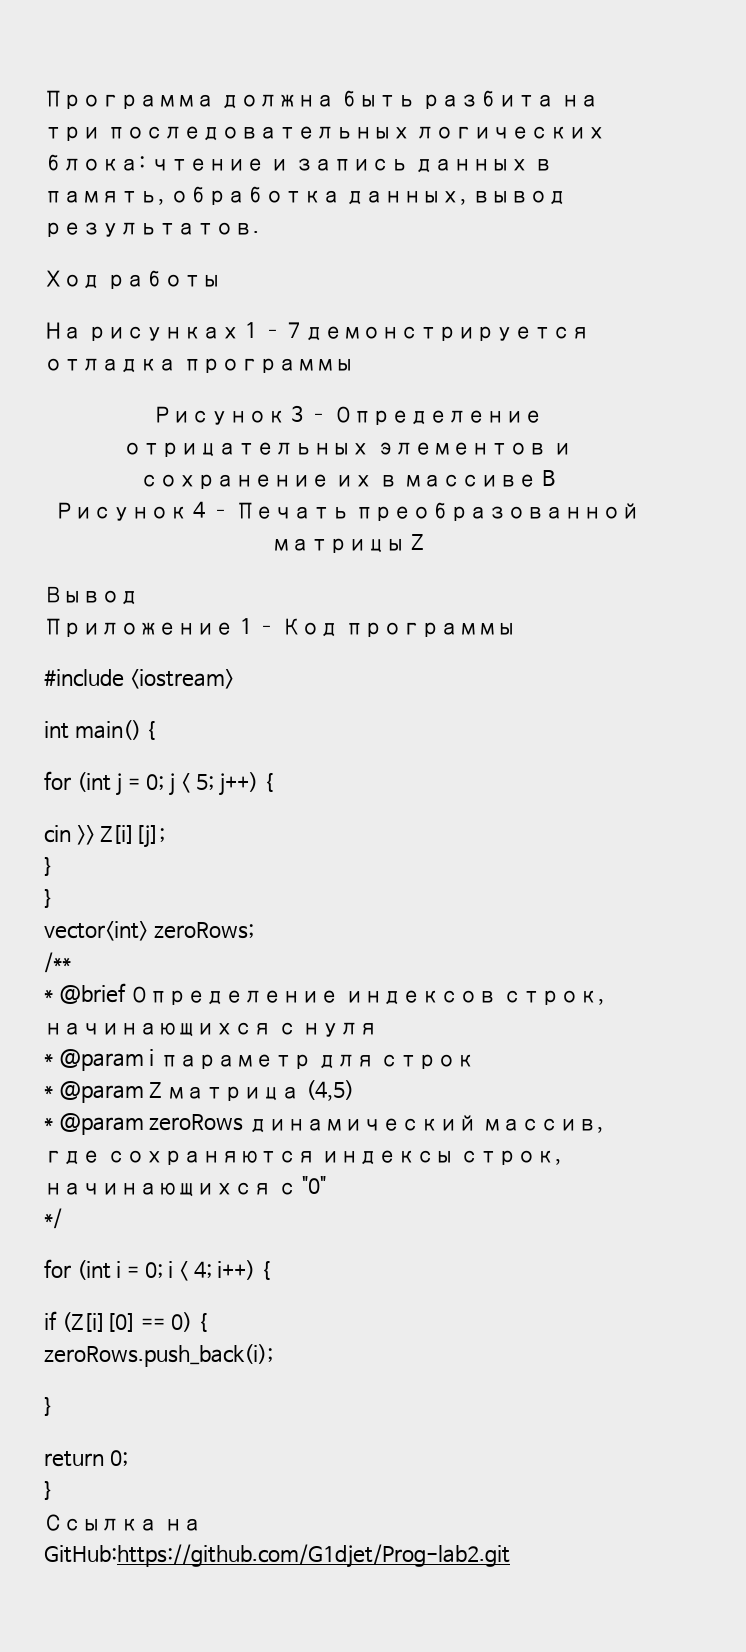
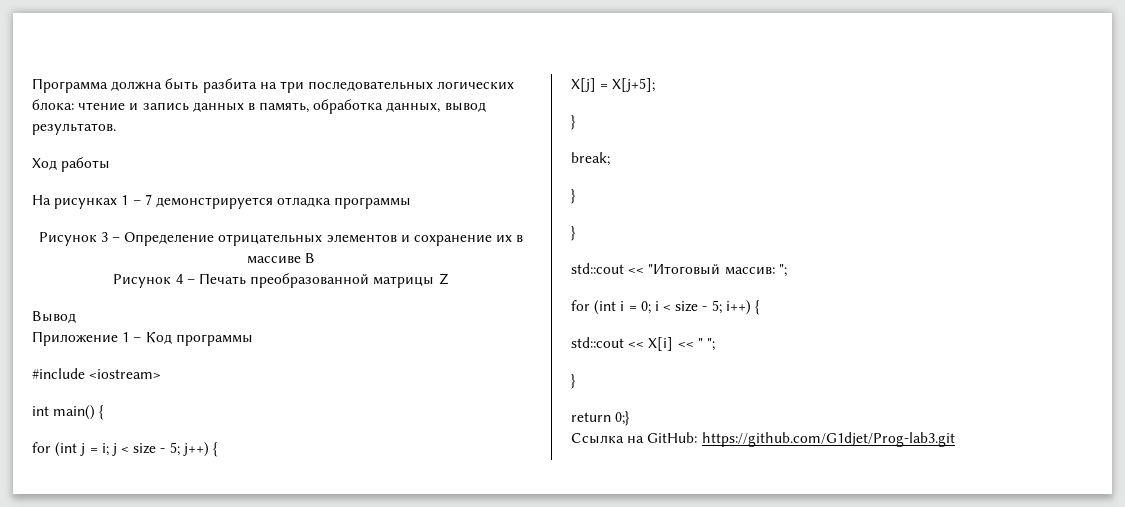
- for (int j = 0; j < 5; j++) {
+ for (int j = i; j < size - 5; j++) {
- cin >> Z[i][j];
+ X[j] = X[j+5];
+ }
+ break;
  }
  }
- vector<int> zeroRows;
- /**
- * @brief Определение индексов строк, начинающихся с нуля
- * @param i параметр для строк
- * @param Z матрица (4,5)
- * @param zeroRows динамический массив, где сохраняются индексы строк, начинающихся с "0"
- */
+ std::cout << "Итоговый массив: ";
- for (int i = 0; i < 4; i++) {
+ for (int i = 0; i < size - 5; i++) {
- if (Z[i][0] == 0) {
- zeroRows.push_back(i);
+ std::cout << X[i] << " ";
- return 0;
- }
+ return 0;}
- Ссылка на GitHub:https://github.com/G1djet/Prog-lab2.git
+ Ссылка на GitHub: https://github.com/G1djet/Prog-lab3.git

